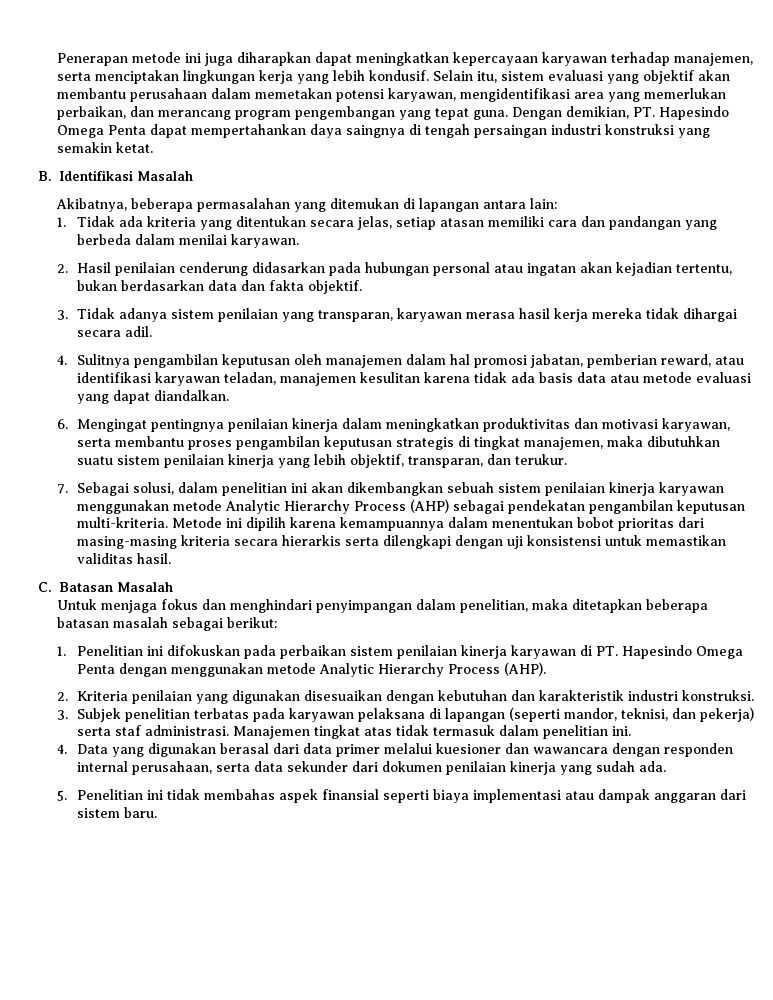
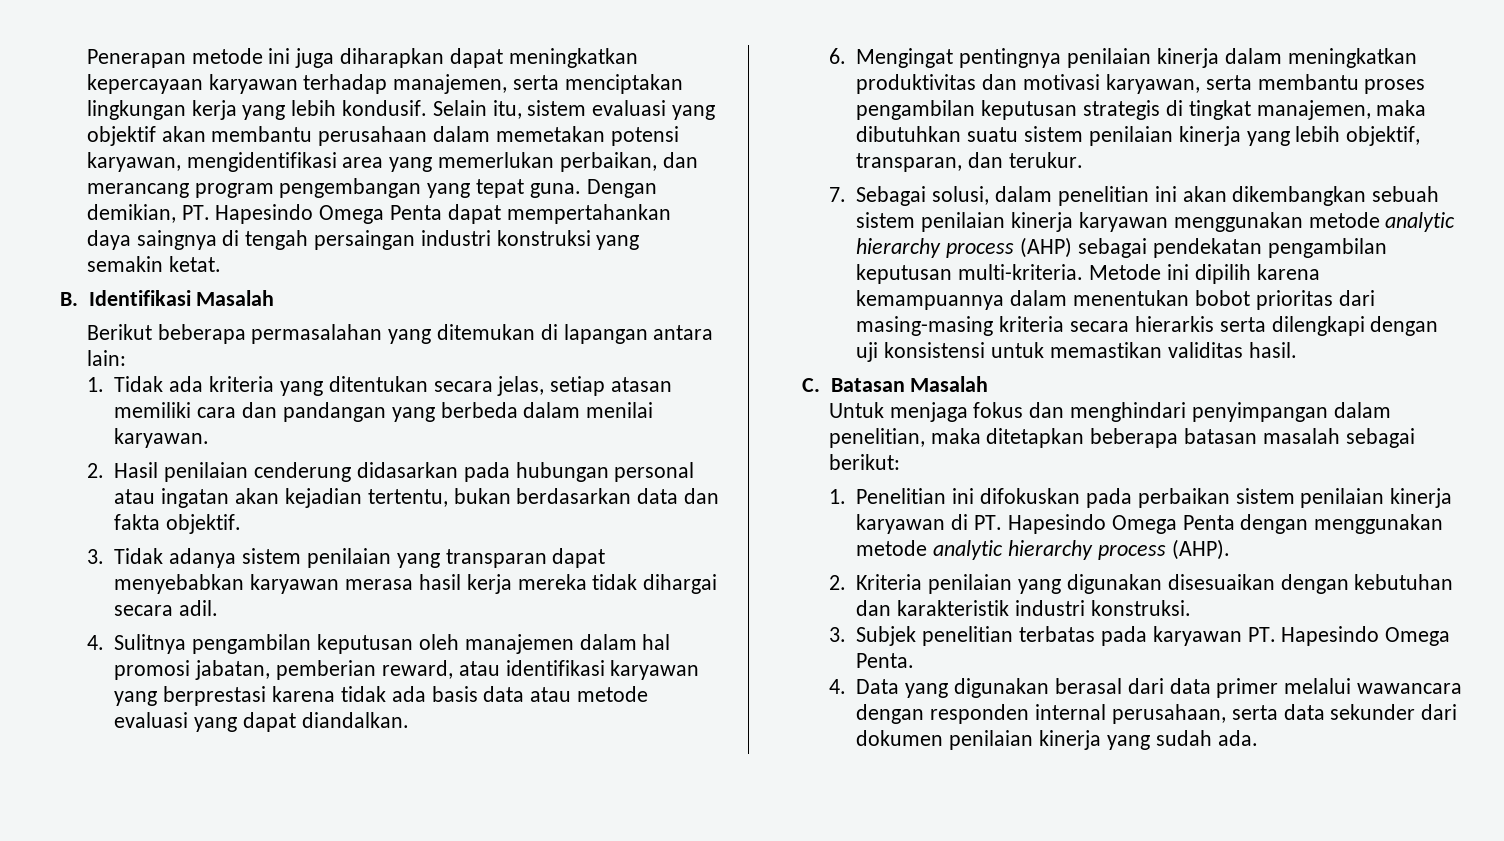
- Akibatnya, beberapa permasalahan yang ditemukan di lapangan antara lain:
+ Berikut beberapa permasalahan yang ditemukan di lapangan antara lain:
- 3. Tidak adanya sistem penilaian yang transparan, karyawan merasa hasil kerja mereka tidak dihargai secara adil.
+ 3. Tidak adanya sistem penilaian yang transparan dapat menyebabkan karyawan merasa hasil kerja mereka tidak dihargai secara adil.
- 4. Sulitnya pengambilan keputusan oleh manajemen dalam hal promosi jabatan, pemberian reward, atau identifikasi karyawan teladan, manajemen kesulitan karena tidak ada basis data atau metode evaluasi yang dapat diandalkan.
+ 4. Sulitnya pengambilan keputusan oleh manajemen dalam hal promosi jabatan, pemberian reward, atau identifikasi karyawan yang berprestasi karena tidak ada basis data atau metode evaluasi yang dapat diandalkan.
- 7. Sebagai solusi, dalam penelitian ini akan dikembangkan sebuah sistem penilaian kinerja karyawan menggunakan metode Analytic Hierarchy Process (AHP) sebagai pendekatan pengambilan keputusan multi-kriteria.
+ 7. Sebagai solusi, dalam penelitian ini akan dikembangkan sebuah sistem penilaian kinerja karyawan menggunakan metode analytic hierarchy process (AHP) sebagai pendekatan pengambilan keputusan multi-kriteria.
- 1. Penelitian ini difokuskan pada perbaikan sistem penilaian kinerja karyawan di PT. Hapesindo Omega Penta dengan menggunakan metode Analytic Hierarchy Process (AHP).
+ 1. Penelitian ini difokuskan pada perbaikan sistem penilaian kinerja karyawan di PT. Hapesindo Omega Penta dengan menggunakan metode analytic hierarchy process (AHP).
- 3. Subjek penelitian terbatas pada karyawan pelaksana di lapangan (seperti mandor, teknisi, dan pekerja) serta staf administrasi. Manajemen tingkat atas tidak termasuk dalam penelitian ini.
+ 3. Subjek penelitian terbatas pada karyawan PT. Hapesindo Omega Penta.
- 4. Data yang digunakan berasal dari data primer melalui kuesioner dan wawancara dengan responden internal perusahaan, serta data sekunder dari dokumen penilaian kinerja yang sudah ada.
+ 4. Data yang digunakan berasal dari data primer melalui wawancara dengan responden internal perusahaan, serta data sekunder dari dokumen penilaian kinerja yang sudah ada.
- 5. Penelitian ini tidak membahas aspek finansial seperti biaya implementasi atau dampak anggaran dari sistem baru.

